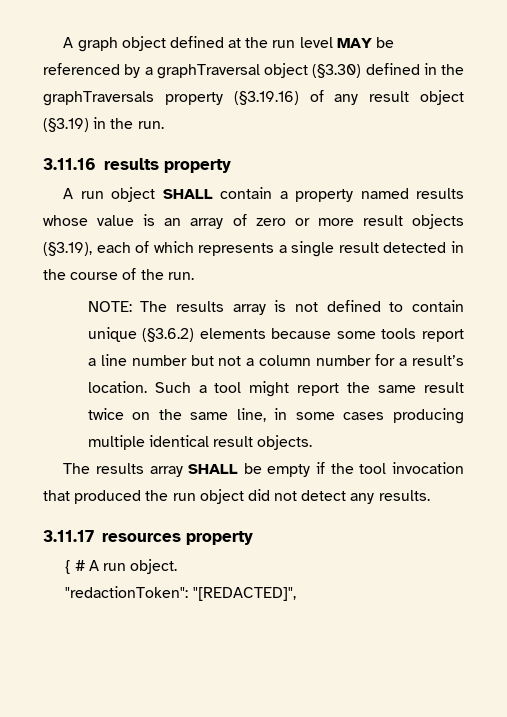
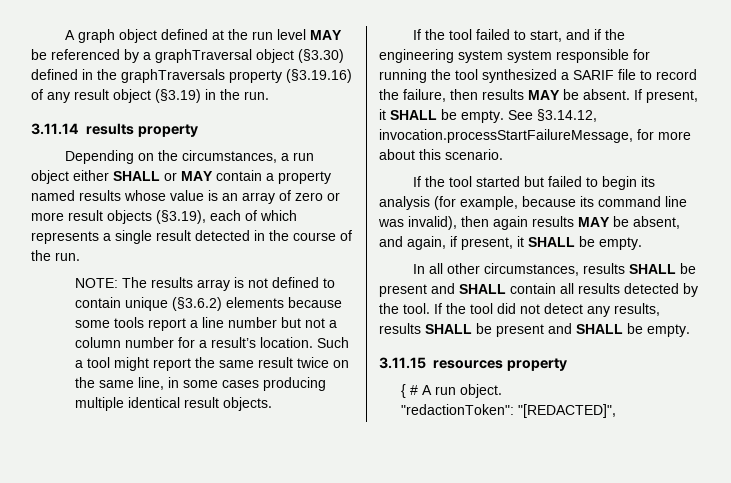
- 3.11.16 results property
+ 3.11.14 results property
- A run object SHALL contain a property named results whose value is an array of zero or more result objects (§3.19), each of which represents a single result detected in the course of the run.
+ Depending on the circumstances, a run object either SHALL or MAY contain a property named results whose value is an array of zero or more result objects (§3.19), each of which represents a single result detected in the course of the run.
- The results array SHALL be empty if the tool invocation that produced the run object did not detect any results.
- 3.11.17 resources property
+ If the tool failed to start, and if the engineering system system responsible for running the tool synthesized a SARIF file to record the failure, then results MAY be absent. If present, it SHALL be empty. See §3.14.12, invocation.processStartFailureMessage, for more about this scenario.
+ If the tool started but failed to begin its analysis (for example, because its command line was invalid), then again results MAY be absent, and again, if present, it SHALL be empty.
+ In all other circumstances, results SHALL be present and SHALL contain all results detected by the tool. If the tool did not detect any results, results SHALL be present and SHALL be empty.
+ 3.11.15 resources property

